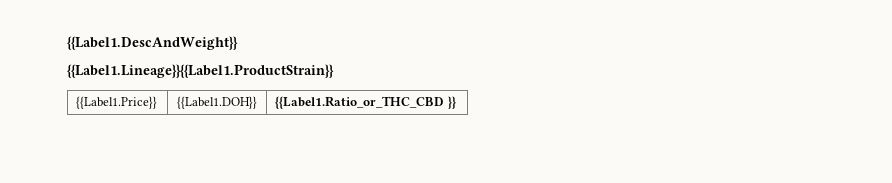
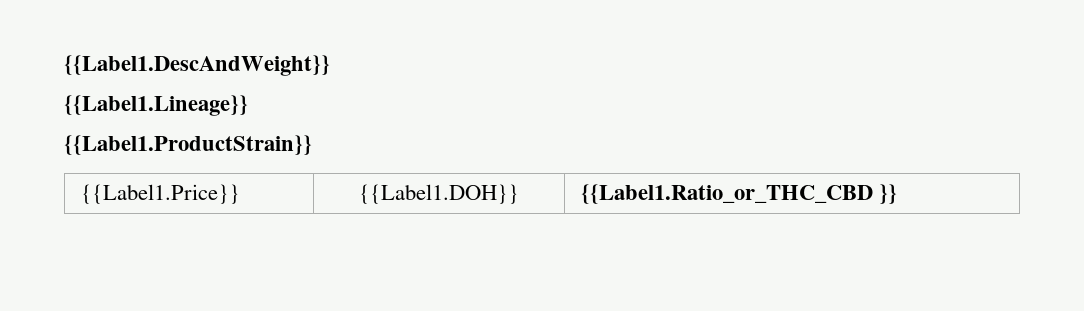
- {{Label1.Lineage}}{{Label1.ProductStrain}}
+ {{Label1.Lineage}}
+ {{Label1.ProductStrain}}

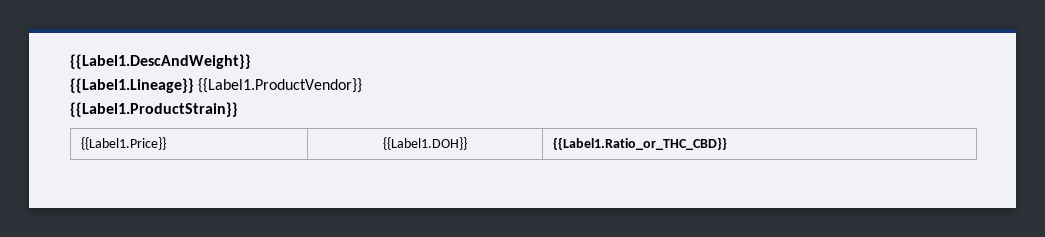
- {{Label1.Lineage}}
+ {{Label1.Lineage}} {{Label1.ProductVendor}}
- {{Label1.Price}} | {{Label1.DOH}} | {{Label1.Ratio_or_THC_CBD }}
+ {{Label1.Price}} | {{Label1.DOH}} | {{Label1.Ratio_or_THC_CBD}}

